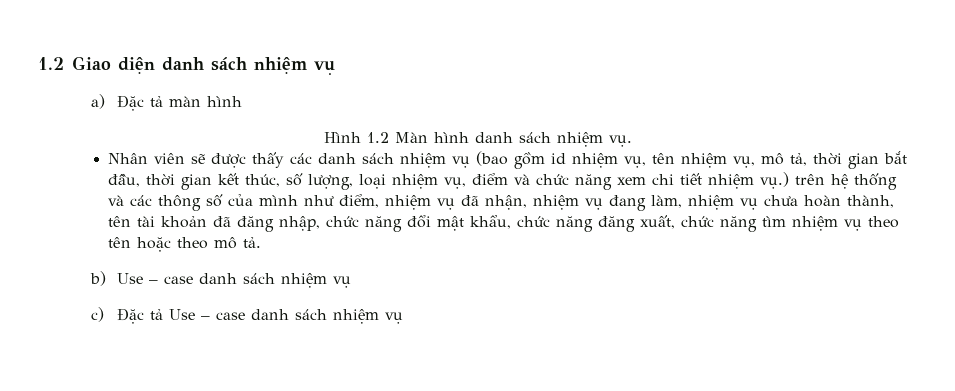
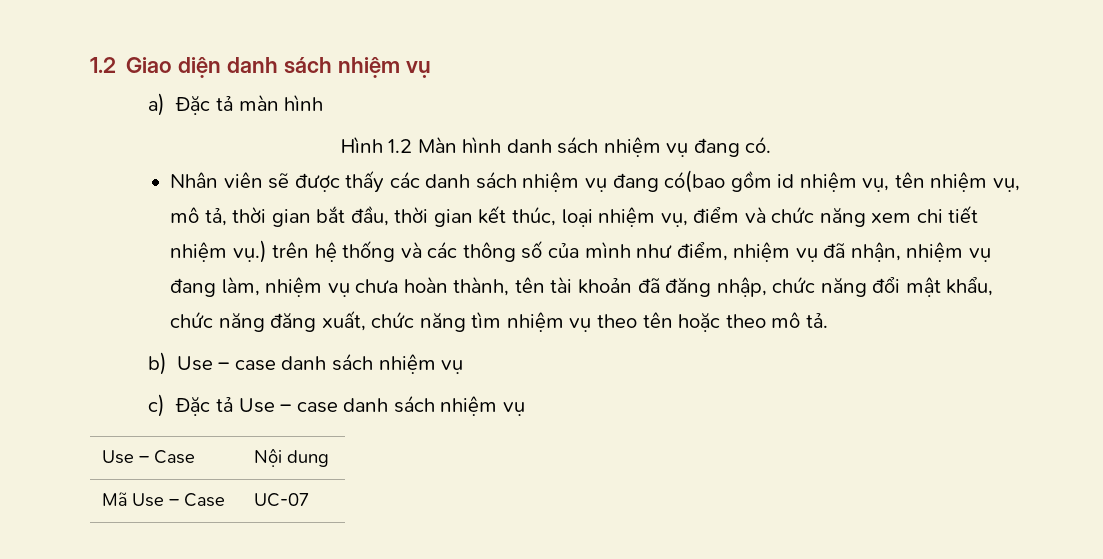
- Hình 1.2 Màn hình danh sách nhiệm vụ.
+ Hình 1.2 Màn hình danh sách nhiệm vụ đang có.
- Nhân viên sẽ được thấy các danh sách nhiệm vụ (bao gồm id nhiệm vụ, tên nhiệm vụ, mô tả, thời gian bắt đầu, thời gian kết thúc, số lượng, loại nhiệm vụ, điểm và chức năng xem chi tiết nhiệm vụ.) trên hệ thống và các thông số của mình như điểm, nhiệm vụ đã nhận, nhiệm vụ đang làm, nhiệm vụ chưa hoàn thành, tên tài khoản đã đăng nhập, chức năng đổi mật khẩu, chức năng đăng xuất, chức năng tìm nhiệm vụ theo tên hoặc theo mô tả.
+ Nhân viên sẽ được thấy các danh sách nhiệm vụ đang có(bao gồm id nhiệm vụ, tên nhiệm vụ, mô tả, thời gian bắt đầu, thời gian kết thúc, loại nhiệm vụ, điểm và chức năng xem chi tiết nhiệm vụ.) trên hệ thống và các thông số của mình như điểm, nhiệm vụ đã nhận, nhiệm vụ đang làm, nhiệm vụ chưa hoàn thành, tên tài khoản đã đăng nhập, chức năng đổi mật khẩu, chức năng đăng xuất, chức năng tìm nhiệm vụ theo tên hoặc theo mô tả.
+ Use – Case | Nội dung
+ Mã Use – Case | UC-07

